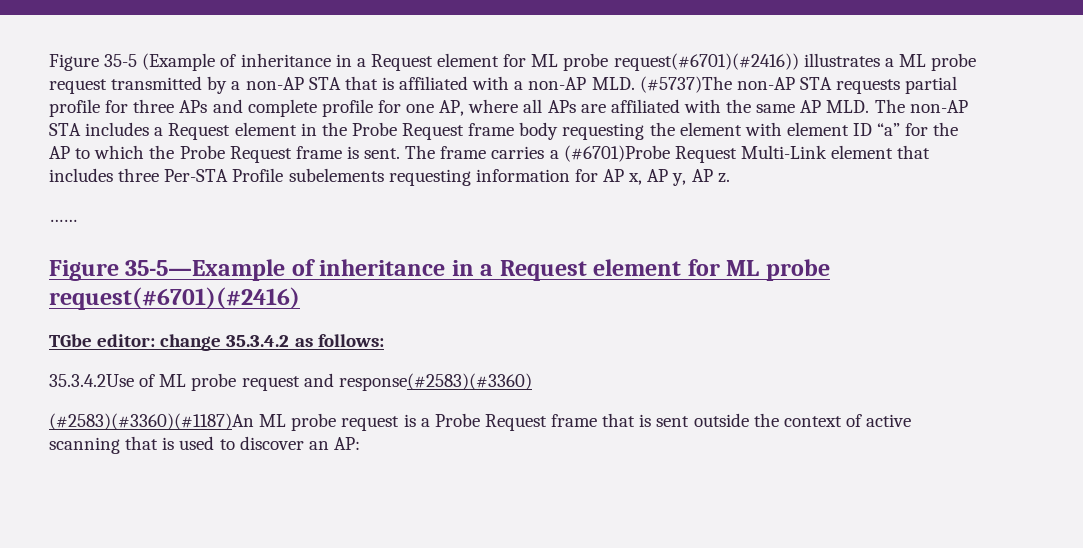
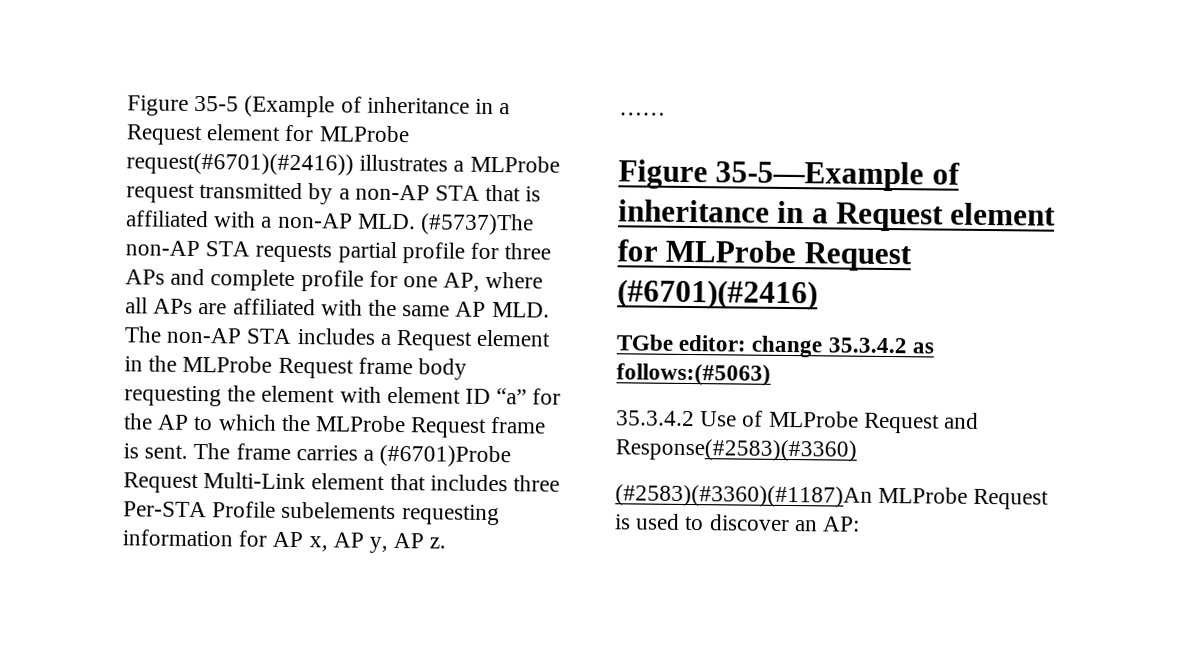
- Figure 35-5 (Example of inheritance in a Request element for ML probe request(#6701)(#2416)) illustrates a ML probe request transmitted by a non-AP STA that is affiliated with a non-AP MLD. (#5737)The non-AP STA requests partial profile for three APs and complete profile for one AP, where all APs are affiliated with the same AP MLD. The non-AP STA includes a Request element in the Probe Request frame body requesting the element with element ID “a” for the AP to which the Probe Request frame is sent.
+ Figure 35-5 (Example of inheritance in a Request element for MLProbe request(#6701)(#2416)) illustrates a MLProbe request transmitted by a non-AP STA that is affiliated with a non-AP MLD. (#5737)The non-AP STA requests partial profile for three APs and complete profile for one AP, where all APs are affiliated with the same AP MLD. The non-AP STA includes a Request element in the MLProbe Request frame body requesting the element with element ID “a” for the AP to which the MLProbe Request frame is sent.
- Figure 35-5—Example of inheritance in a Request element for ML probe request(#6701)(#2416)
+ Figure 35-5—Example of inheritance in a Request element for MLProbe Request (#6701)(#2416)
- TGbe editor: change 35.3.4.2 as follows:
- 35.3.4.2Use of ML probe request and response(#2583)(#3360)
- (#2583)(#3360)(#1187)An ML probe request is a Probe Request frame that is sent outside the context of active scanning that is used to discover an AP:
+ TGbe editor: change 35.3.4.2 as follows:(#5063)
+ 35.3.4.2 Use of MLProbe Request and Response(#2583)(#3360)
+ (#2583)(#3360)(#1187)An MLProbe Request is used to discover an AP:

